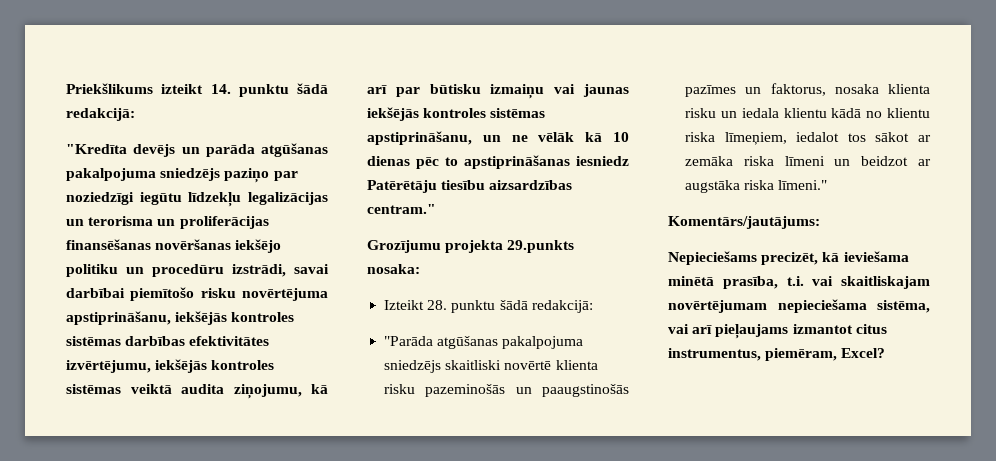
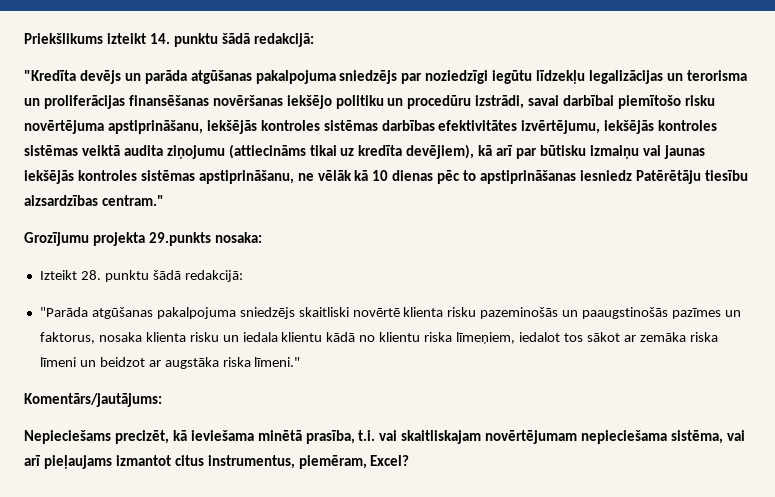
- "Kredīta devējs un parāda atgūšanas pakalpojuma sniedzējs paziņo par noziedzīgi iegūtu līdzekļu legalizācijas un terorisma un proliferācijas finansēšanas novēršanas iekšējo politiku un procedūru izstrādi, savai darbībai piemītošo risku novērtējuma apstiprināšanu, iekšējās kontroles sistēmas darbības efektivitātes izvērtējumu, iekšējās kontroles sistēmas veiktā audita ziņojumu, kā arī par būtisku izmaiņu vai jaunas iekšējās kontroles sistēmas apstiprināšanu, un ne vēlāk kā 10 dienas pēc to apstiprināšanas iesniedz Patērētāju tiesību aizsardzības centram."
+ "Kredīta devējs un parāda atgūšanas pakalpojuma sniedzējs par noziedzīgi iegūtu līdzekļu legalizācijas un terorisma un proliferācijas finansēšanas novēršanas iekšējo politiku un procedūru izstrādi, savai darbībai piemītošo risku novērtējuma apstiprināšanu, iekšējās kontroles sistēmas darbības efektivitātes izvērtējumu, iekšējās kontroles sistēmas veiktā audita ziņojumu (attiecināms tikai uz kredīta devējiem), kā arī par būtisku izmaiņu vai jaunas iekšējās kontroles sistēmas apstiprināšanu, ne vēlāk kā 10 dienas pēc to apstiprināšanas iesniedz Patērētāju tiesību aizsardzības centram."

